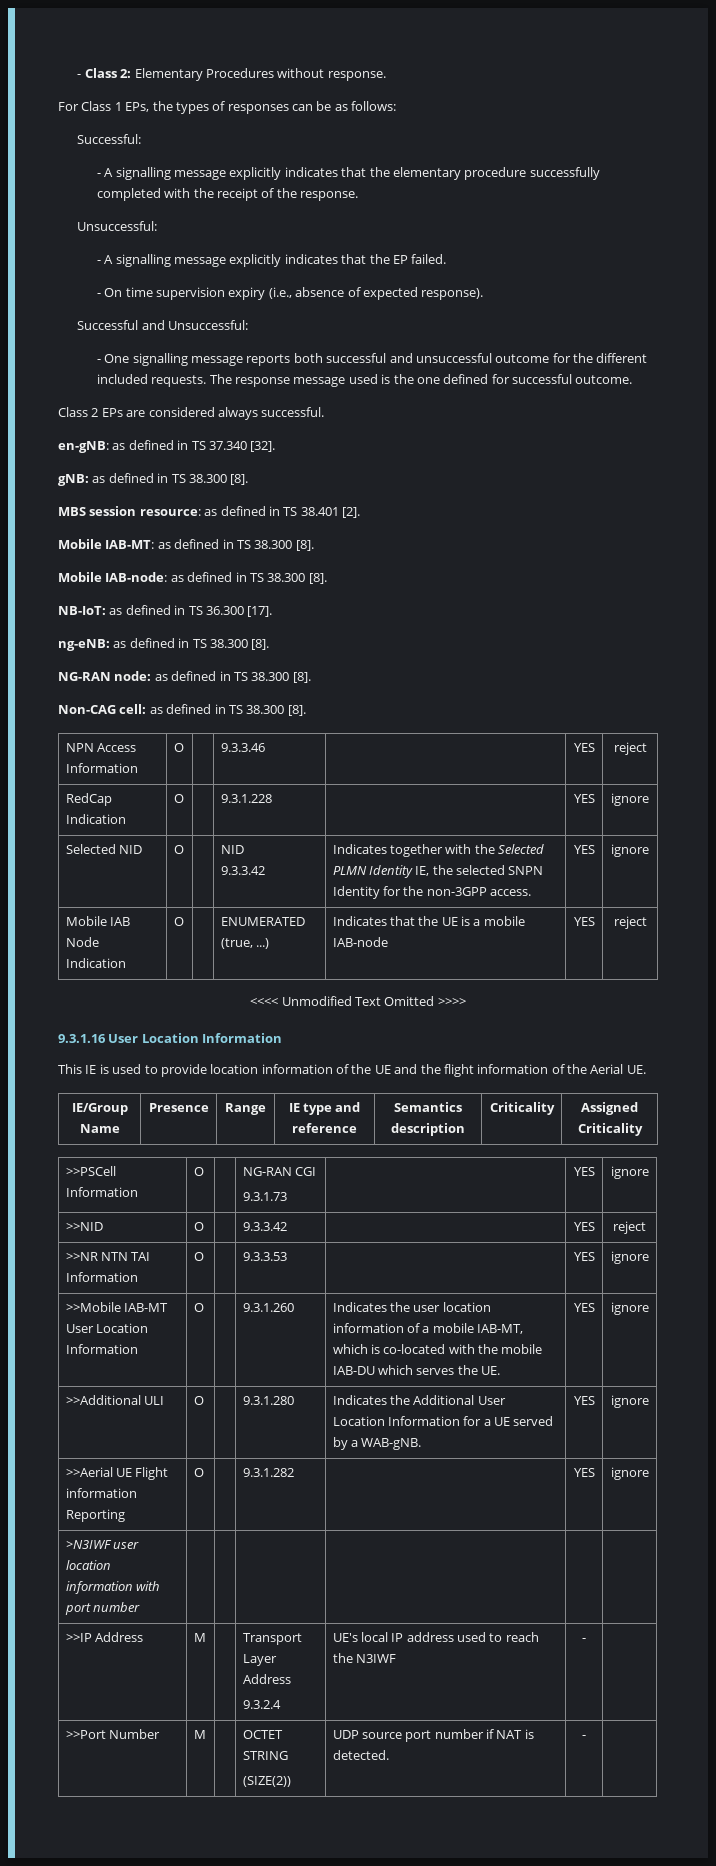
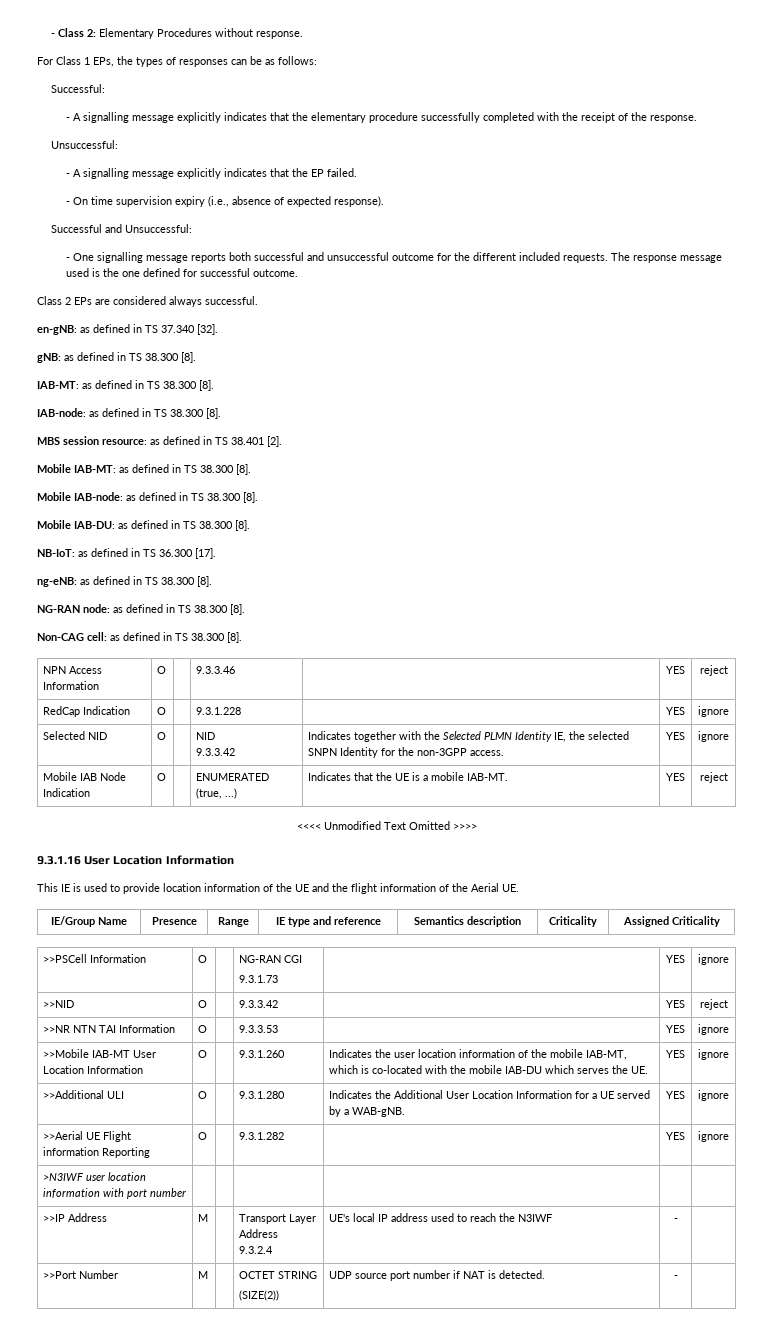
  gNB: as defined in TS 38.300 [8].
+ IAB-MT: as defined in TS 38.300 [8].
+ IAB-node: as defined in TS 38.300 [8].
+ Mobile IAB-DU: as defined in TS 38.300 [8].
- Mobile IAB Node Indication | O | | ENUMERATED (true, ...) | Indicates that the UE is a mobile IAB-node | YES | reject
+ Mobile IAB Node Indication | O | | ENUMERATED (true, ...) | Indicates that the UE is a mobile IAB-MT. | YES | reject
- >>Mobile IAB-MT User Location Information | O | | 9.3.1.260 | Indicates the user location information of a mobile IAB-MT, which is co-located with the mobile IAB-DU which serves the UE. | YES | ignore
+ >>Mobile IAB-MT User Location Information | O | | 9.3.1.260 | Indicates the user location information of the mobile IAB-MT, which is co-located with the mobile IAB-DU which serves the UE. | YES | ignore

